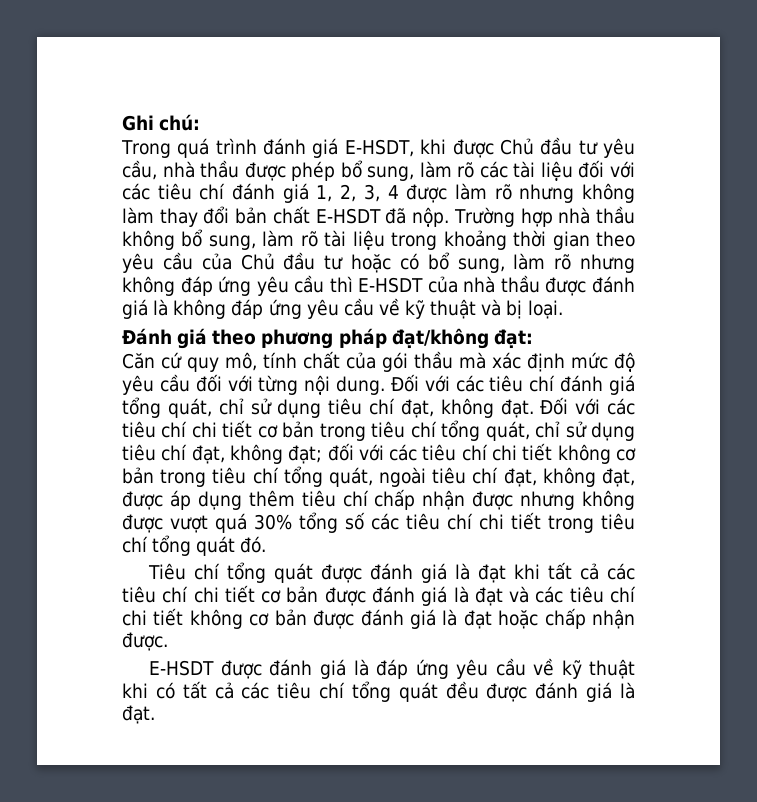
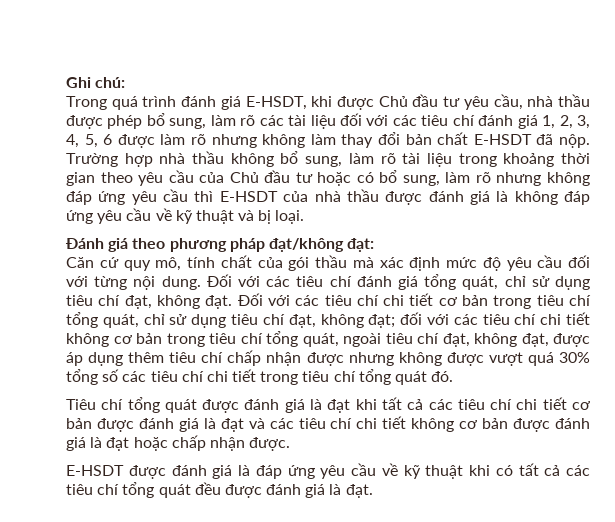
- Trong quá trình đánh giá E-HSDT, khi được Chủ đầu tư yêu cầu, nhà thầu được phép bổ sung, làm rõ các tài liệu đối với các tiêu chí đánh giá 1, 2, 3, 4 được làm rõ nhưng không làm thay đổi bản chất E-HSDT đã nộp.
+ Trong quá trình đánh giá E-HSDT, khi được Chủ đầu tư yêu cầu, nhà thầu được phép bổ sung, làm rõ các tài liệu đối với các tiêu chí đánh giá 1, 2, 3, 4, 5, 6 được làm rõ nhưng không làm thay đổi bản chất E-HSDT đã nộp.

